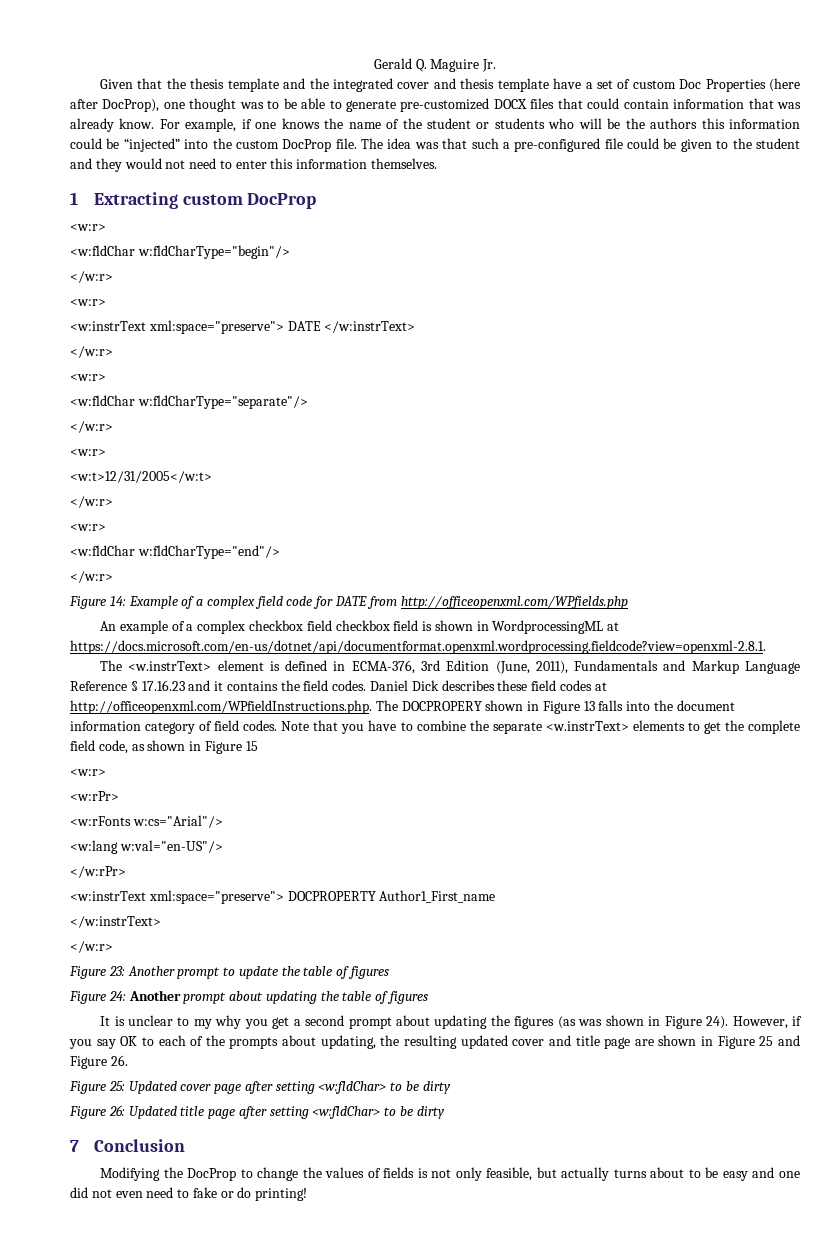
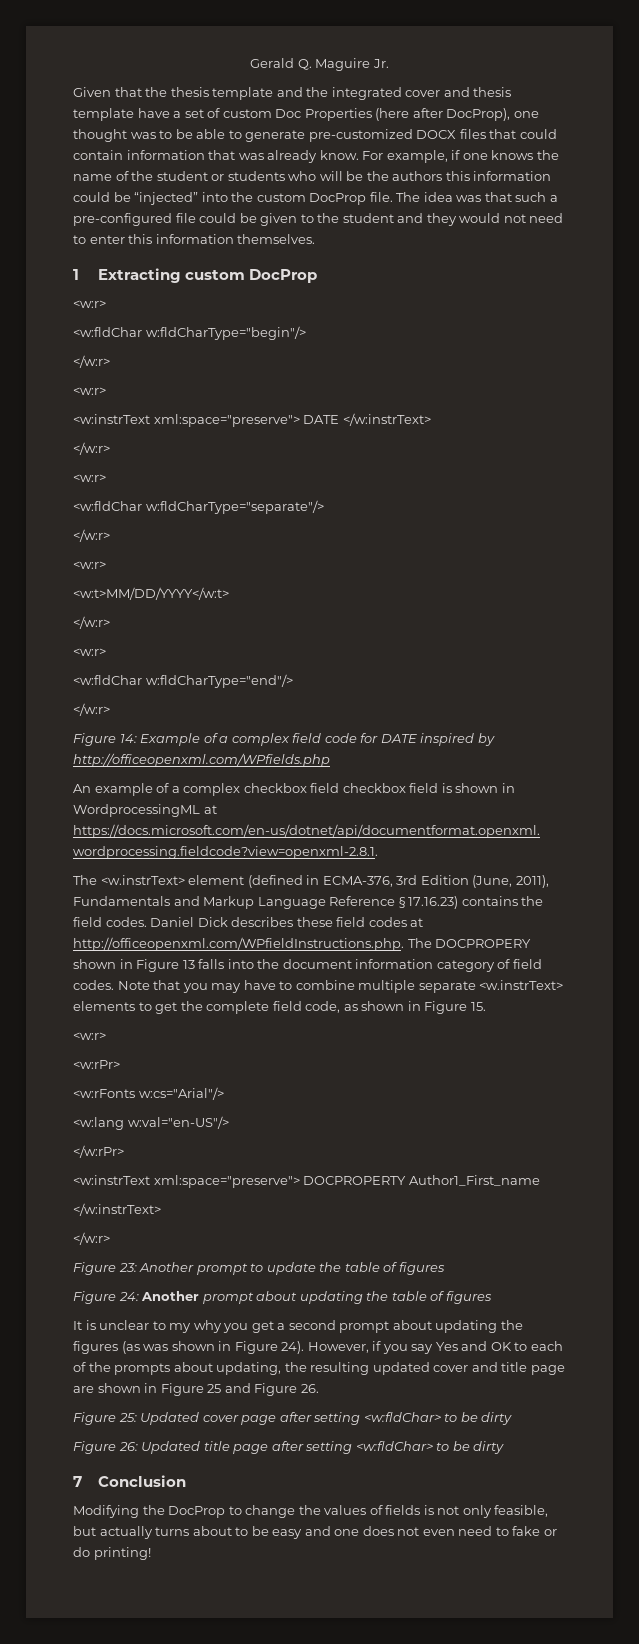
- <w:t>12/31/2005</w:t>
+ <w:t>MM/DD/YYYY</w:t>
- Figure 14: Example of a complex field code for DATE from http://officeopenxml.com/WPfields.php
+ Figure 14: Example of a complex field code for DATE inspired by http://officeopenxml.com/WPfields.php
- The <w.instrText> element is defined in ECMA-376, 3rd Edition (June, 2011), Fundamentals and Markup Language Reference § 17.16.23 and it contains the field codes.
+ The <w.instrText> element (defined in ECMA-376, 3rd Edition (June, 2011), Fundamentals and Markup Language Reference § 17.16.23) contains the field codes.
- Note that you have to combine the separate <w.instrText> elements to get the complete field code, as shown in Figure 15
+ Note that you may have to combine multiple separate <w.instrText> elements to get the complete field code, as shown in Figure 15.
- However, if you say OK to each of the prompts about updating, the resulting updated cover and title page are shown in Figure 25 and Figure 26.
+ However, if you say Yes and OK to each of the prompts about updating, the resulting updated cover and title page are shown in Figure 25 and Figure 26.
- Modifying the DocProp to change the values of fields is not only feasible, but actually turns about to be easy and one did not even need to fake or do printing!
+ Modifying the DocProp to change the values of fields is not only feasible, but actually turns about to be easy and one does not even need to fake or do printing!

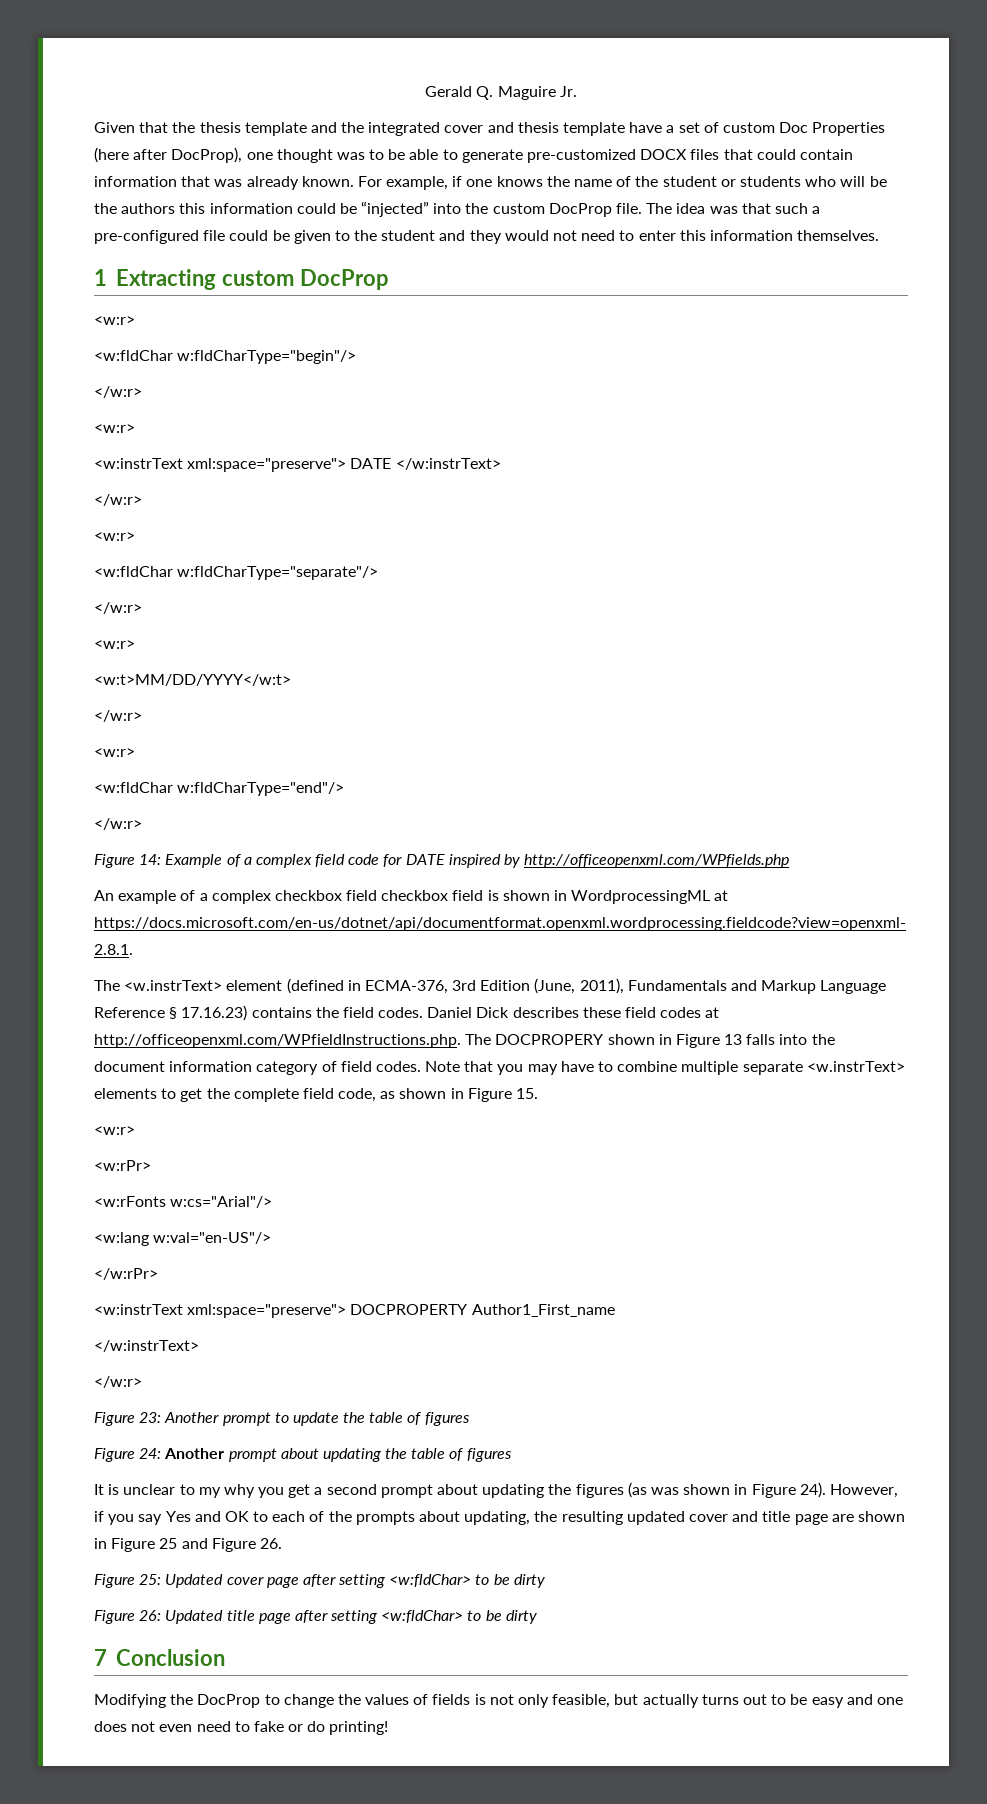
- Given that the thesis template and the integrated cover and thesis template have a set of custom Doc Properties (here after DocProp), one thought was to be able to generate pre-customized DOCX files that could contain information that was already know.
+ Given that the thesis template and the integrated cover and thesis template have a set of custom Doc Properties (here after DocProp), one thought was to be able to generate pre-customized DOCX files that could contain information that was already known.
- Modifying the DocProp to change the values of fields is not only feasible, but actually turns about to be easy and one does not even need to fake or do printing!
+ Modifying the DocProp to change the values of fields is not only feasible, but actually turns out to be easy and one does not even need to fake or do printing!

